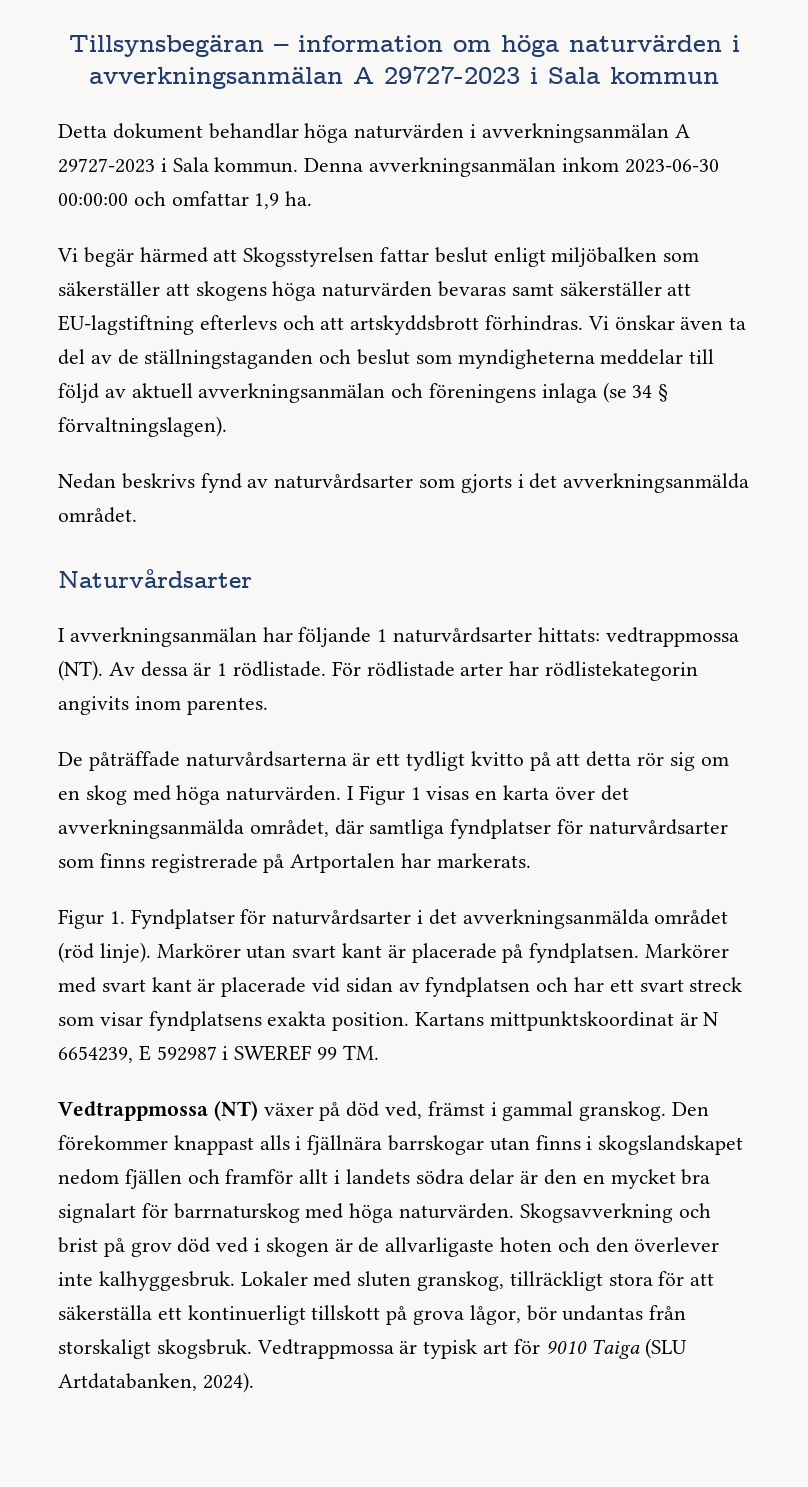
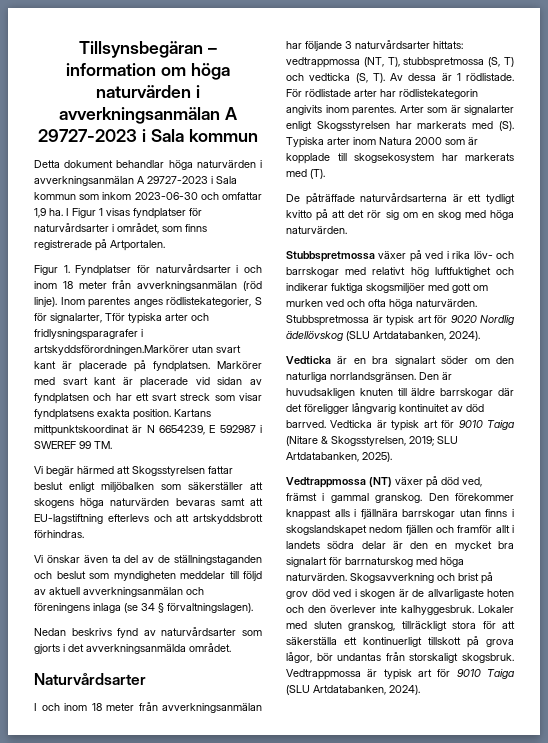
- Detta dokument behandlar höga naturvärden i avverkningsanmälan A 29727-2023 i Sala kommun. Denna avverkningsanmälan inkom 2023-06-30 00:00:00 och omfattar 1,9 ha.
- Vi begär härmed att Skogsstyrelsen fattar beslut enligt miljöbalken som säkerställer att skogens höga naturvärden bevaras samt säkerställer att EU-lagstiftning efterlevs och att artskyddsbrott förhindras. Vi önskar även ta del av de ställningstaganden och beslut som myndigheterna meddelar till följd av aktuell avverkningsanmälan och föreningens inlaga (se 34 § förvaltningslagen).
- Nedan beskrivs fynd av naturvårdsarter som gjorts i det avverkningsanmälda området.
- Naturvårdsarter
- I avverkningsanmälan har följande 1 naturvårdsarter hittats: vedtrappmossa (NT). Av dessa är 1 rödlistade. För rödlistade arter har rödlistekategorin angivits inom parentes.
- De påträffade naturvårdsarterna är ett tydligt kvitto på att detta rör sig om en skog med höga naturvärden. I Figur 1 visas en karta över det avverkningsanmälda området, där samtliga fyndplatser för naturvårdsarter som finns registrerade på Artportalen har markerats.
+ Detta dokument behandlar höga naturvärden i avverkningsanmälan A 29727-2023 i Sala kommun som inkom 2023-06-30 och omfattar 1,9 ha. I Figur 1 visas fyndplatser för naturvårdsarter i området, som finns registrerade på Artportalen.
- Figur 1. Fyndplatser för naturvårdsarter i det avverkningsanmälda området (röd linje). Markörer utan svart kant är placerade på fyndplatsen.
+ Figur 1. Fyndplatser för naturvårdsarter i och inom 18 meter från avverkningsanmälan (röd linje). Inom parentes anges rödlistekategorier, S för signalarter, Tför typiska arter och fridlysningsparagrafer i artskyddsförordningen.Markörer utan svart kant är placerade på fyndplatsen.
+ Vi begär härmed att Skogsstyrelsen fattar beslut enligt miljöbalken som säkerställer att skogens höga naturvärden bevaras samt att EU-lagstiftning efterlevs och att artskyddsbrott förhindras.
+ Vi önskar även ta del av de ställningstaganden och beslut som myndigheten meddelar till följd av aktuell avverkningsanmälan och föreningens inlaga (se 34 § förvaltningslagen).
+ Nedan beskrivs fynd av naturvårdsarter som gjorts i det avverkningsanmälda området.
+ Naturvårdsarter
+ I och inom 18 meter från avverkningsanmälan har följande 3 naturvårdsarter hittats: vedtrappmossa (NT, T), stubbspretmossa (S, T) och vedticka (S, T). Av dessa är 1 rödlistade. För rödlistade arter har rödlistekategorin angivits inom parentes. Arter som är signalarter enligt Skogsstyrelsen har markerats med (S). Typiska arter inom Natura 2000 som är kopplade till skogsekosystem har markerats med (T).
+ De påträffade naturvårdsarterna är ett tydligt kvitto på att det rör sig om en skog med höga naturvärden.
+ Stubbspretmossa växer på ved i rika löv- och barrskogar med relativt hög luftfuktighet och indikerar fuktiga skogsmiljöer med gott om murken ved och ofta höga naturvärden. Stubbspretmossa är typisk art för 9020 Nordlig ädellövskog (SLU Artdatabanken, 2024).
+ Vedticka är en bra signalart söder om den naturliga norrlandsgränsen. Den är huvudsakligen knuten till äldre barrskogar där det föreligger långvarig kontinuitet av död barrved. Vedticka är typisk art för 9010 Taiga (Nitare & Skogsstyrelsen, 2019; SLU Artdatabanken, 2025).

